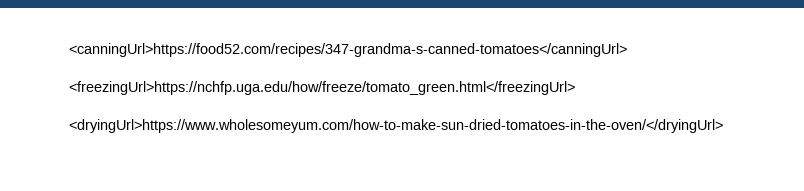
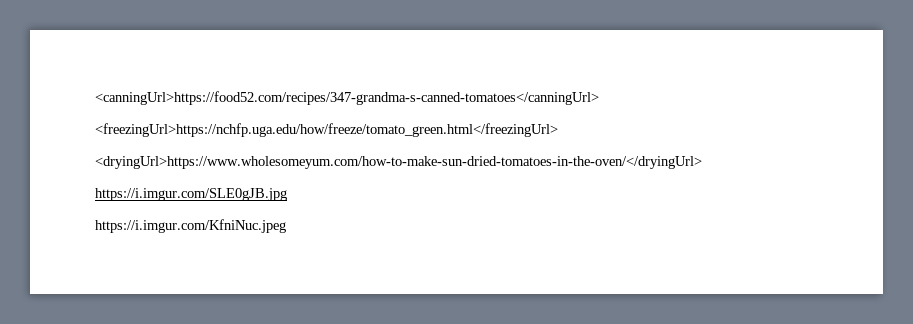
+ https://i.imgur.com/SLE0gJB.jpg
+ https://i.imgur.com/KfniNuc.jpeg

